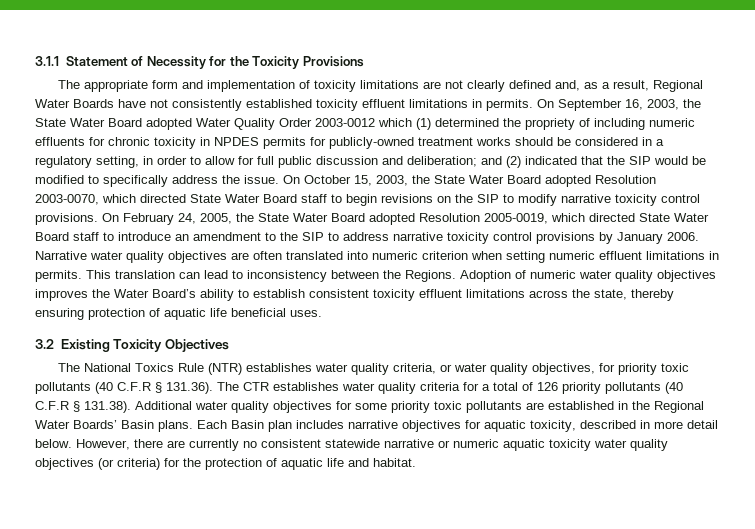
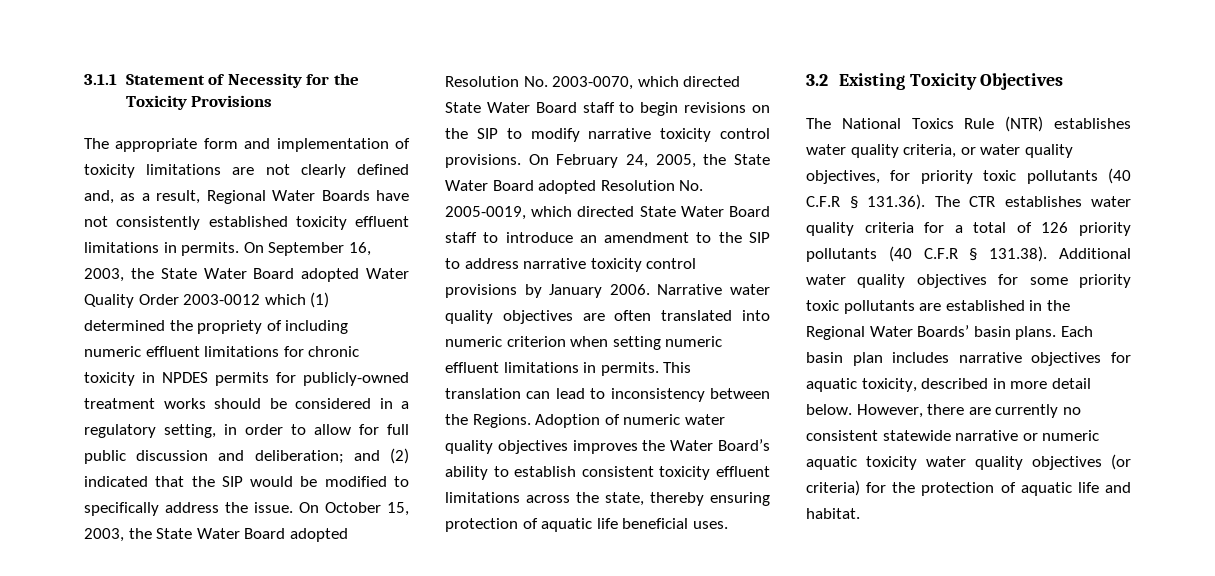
- On September 16, 2003, the State Water Board adopted Water Quality Order 2003-0012 which (1) determined the propriety of including numeric effluents for chronic toxicity in NPDES permits for publicly-owned treatment works should be considered in a regulatory setting, in order to allow for full public discussion and deliberation;
+ On September 16, 2003, the State Water Board adopted Water Quality Order 2003-0012 which (1) determined the propriety of including numeric effluent limitations for chronic toxicity in NPDES permits for publicly-owned treatment works should be considered in a regulatory setting, in order to allow for full public discussion and deliberation;
- On October 15, 2003, the State Water Board adopted Resolution 2003-0070, which directed State Water Board staff to begin revisions on the SIP to modify narrative toxicity control provisions.
+ On October 15, 2003, the State Water Board adopted Resolution No. 2003-0070, which directed State Water Board staff to begin revisions on the SIP to modify narrative toxicity control provisions.
- On February 24, 2005, the State Water Board adopted Resolution 2005-0019, which directed State Water Board staff to introduce an amendment to the SIP to address narrative toxicity control provisions by January 2006.
+ On February 24, 2005, the State Water Board adopted Resolution No. 2005-0019, which directed State Water Board staff to introduce an amendment to the SIP to address narrative toxicity control provisions by January 2006.
- The National Toxics Rule (NTR) establishes water quality criteria, or water quality objectives, for priority toxic pollutants (40 C.F.R § 131.36). The CTR establishes water quality criteria for a total of 126 priority pollutants (40 C.F.R § 131.38). Additional water quality objectives for some priority toxic pollutants are established in the Regional Water Boards’ Basin plans.
+ The National Toxics Rule (NTR) establishes water quality criteria, or water quality objectives, for priority toxic pollutants (40 C.F.R § 131.36). The CTR establishes water quality criteria for a total of 126 priority pollutants (40 C.F.R § 131.38). Additional water quality objectives for some priority toxic pollutants are established in the Regional Water Boards’ basin plans.
- Each Basin plan includes narrative objectives for aquatic toxicity, described in more detail below.
+ Each basin plan includes narrative objectives for aquatic toxicity, described in more detail below.

